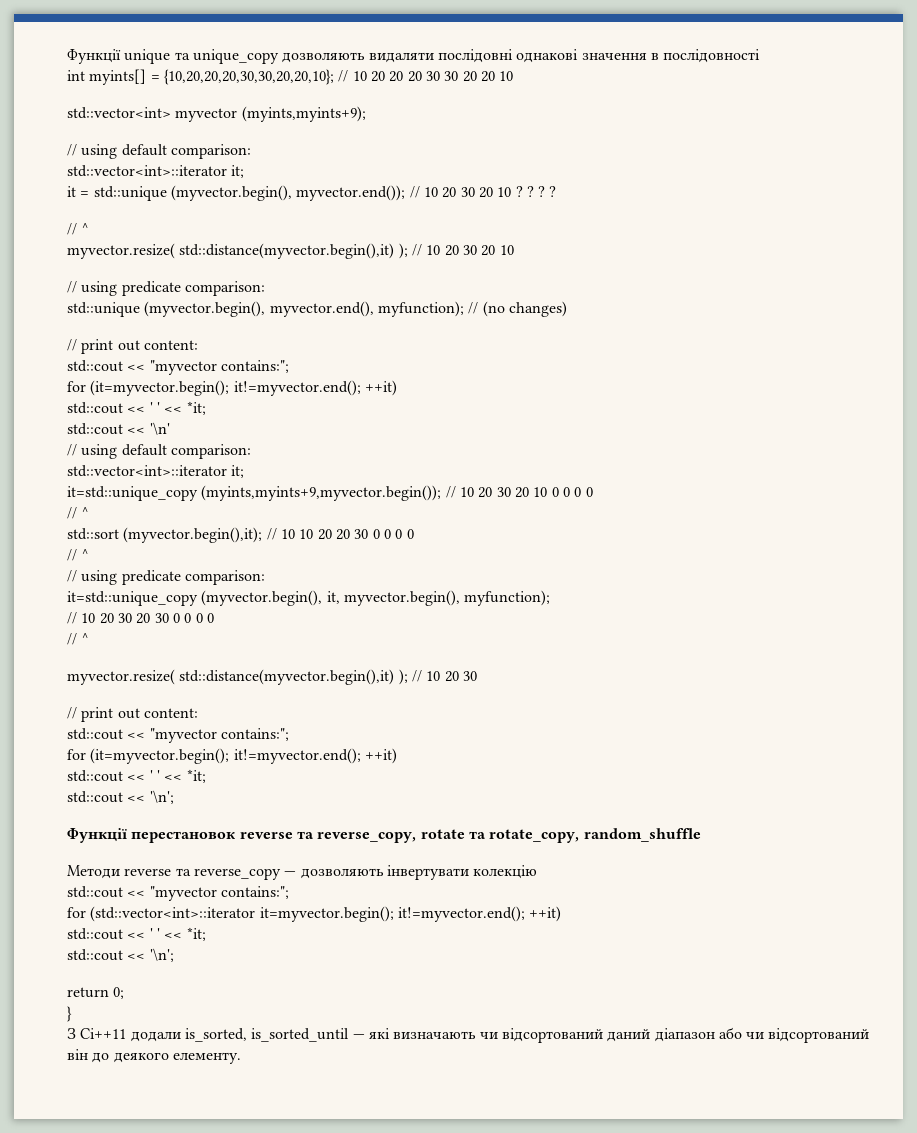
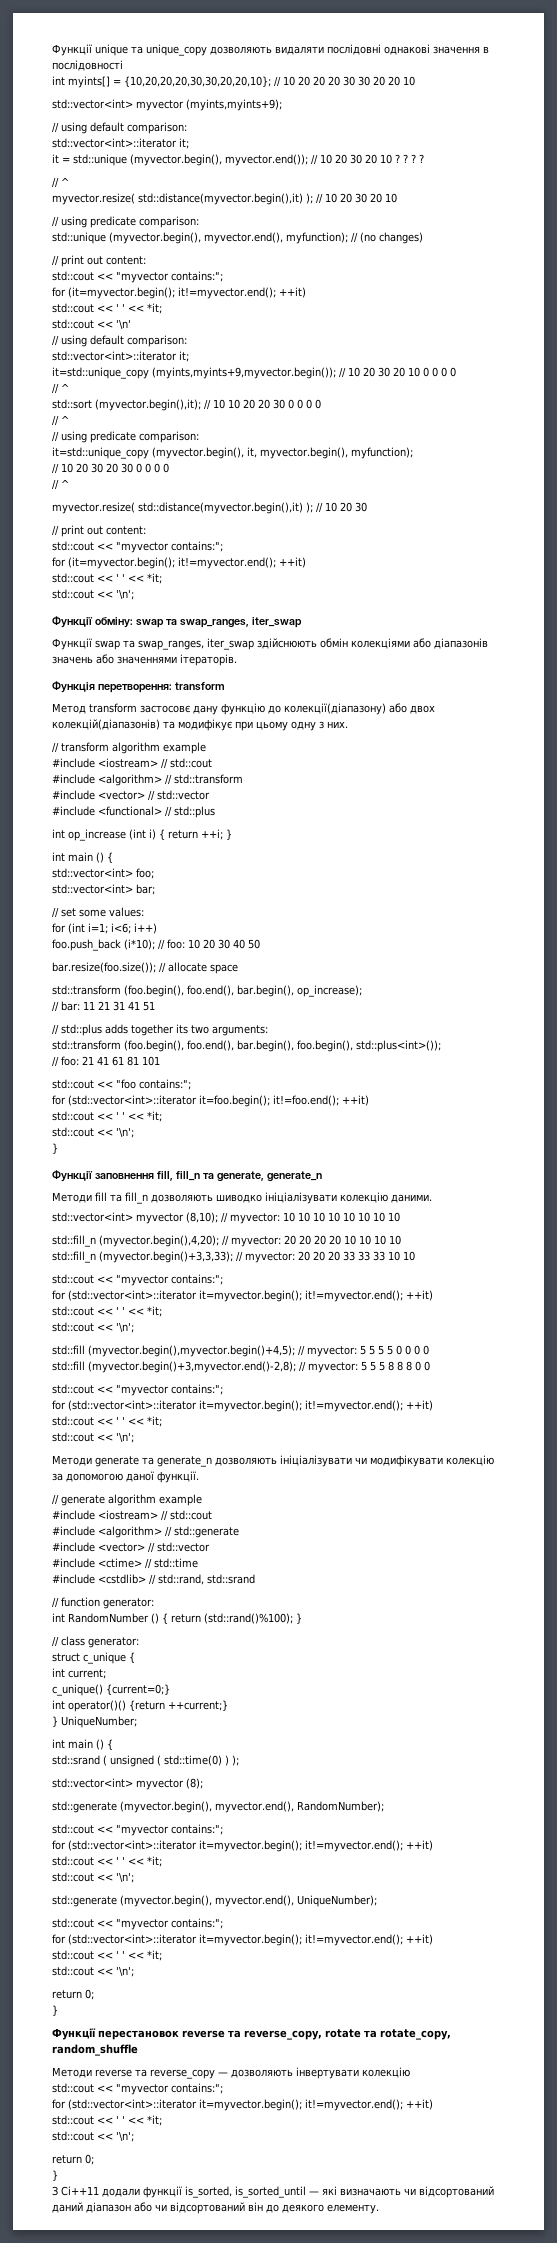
+ Функції обміну: swap та swap_ranges, iter_swap
+ Функції swap та swap_ranges, iter_swap здійснюють обмін колекціями або діапазонів значень або значеннями ітераторів.
+ Функція перетворення: transform
+ Метод transform застосовє дану функцію до колекції(діапазону) або двох колекцій(діапазонів) та модифікує при цьому одну з них.
+ // transform algorithm example
+ #include <iostream> // std::cout
+ #include <algorithm> // std::transform
+ #include <vector> // std::vector
+ #include <functional> // std::plus
+ int op_increase (int i) { return ++i; }
+ int main () {
+ std::vector<int> foo;
+ std::vector<int> bar;
+ // set some values:
+ for (int i=1; i<6; i++)
+ foo.push_back (i*10); // foo: 10 20 30 40 50
+ bar.resize(foo.size()); // allocate space
+ std::transform (foo.begin(), foo.end(), bar.begin(), op_increase);
+ // bar: 11 21 31 41 51
+ // std::plus adds together its two arguments:
+ std::transform (foo.begin(), foo.end(), bar.begin(), foo.begin(), std::plus<int>());
+ // foo: 21 41 61 81 101
+ std::cout << "foo contains:";
+ for (std::vector<int>::iterator it=foo.begin(); it!=foo.end(); ++it)
+ std::cout << ' ' << *it;
+ std::cout << '\n';
+ }
+ Функції заповнення fill, fill_n та generate, generate_n
+ Методи fill та fill_n дозволяють шиводко ініціалізувати колекцію даними.
+ std::vector<int> myvector (8,10); // myvector: 10 10 10 10 10 10 10 10
+ std::fill_n (myvector.begin(),4,20); // myvector: 20 20 20 20 10 10 10 10
+ std::fill_n (myvector.begin()+3,3,33); // myvector: 20 20 20 33 33 33 10 10
+ std::cout << "myvector contains:";
+ for (std::vector<int>::iterator it=myvector.begin(); it!=myvector.end(); ++it)
+ std::cout << ' ' << *it;
+ std::cout << '\n';
+ std::fill (myvector.begin(),myvector.begin()+4,5); // myvector: 5 5 5 5 0 0 0 0
+ std::fill (myvector.begin()+3,myvector.end()-2,8); // myvector: 5 5 5 8 8 8 0 0
+ std::cout << "myvector contains:";
+ for (std::vector<int>::iterator it=myvector.begin(); it!=myvector.end(); ++it)
+ std::cout << ' ' << *it;
+ std::cout << '\n';
+ Методи generate та generate_n дозволяють ініціалізувати чи модифікувати колекцію за допомогою даної функції.
+ // generate algorithm example
+ #include <iostream> // std::cout
+ #include <algorithm> // std::generate
+ #include <vector> // std::vector
+ #include <ctime> // std::time
+ #include <cstdlib> // std::rand, std::srand
+ // function generator:
+ int RandomNumber () { return (std::rand()%100); }
+ // class generator:
+ struct c_unique {
+ int current;
+ c_unique() {current=0;}
+ int operator()() {return ++current;}
+ } UniqueNumber;
+ int main () {
+ std::srand ( unsigned ( std::time(0) ) );
+ std::vector<int> myvector (8);
+ std::generate (myvector.begin(), myvector.end(), RandomNumber);
+ std::cout << "myvector contains:";
+ for (std::vector<int>::iterator it=myvector.begin(); it!=myvector.end(); ++it)
+ std::cout << ' ' << *it;
+ std::cout << '\n';
+ std::generate (myvector.begin(), myvector.end(), UniqueNumber);
+ std::cout << "myvector contains:";
+ for (std::vector<int>::iterator it=myvector.begin(); it!=myvector.end(); ++it)
+ std::cout << ' ' << *it;
+ std::cout << '\n';
+ return 0;
+ }
- З Сі++11 додали is_sorted, is_sorted_until — які визначають чи відсортований даний діапазон або чи відсортований він до деякого елементу.
+ З Сі++11 додали функції is_sorted, is_sorted_until — які визначають чи відсортований даний діапазон або чи відсортований він до деякого елементу.

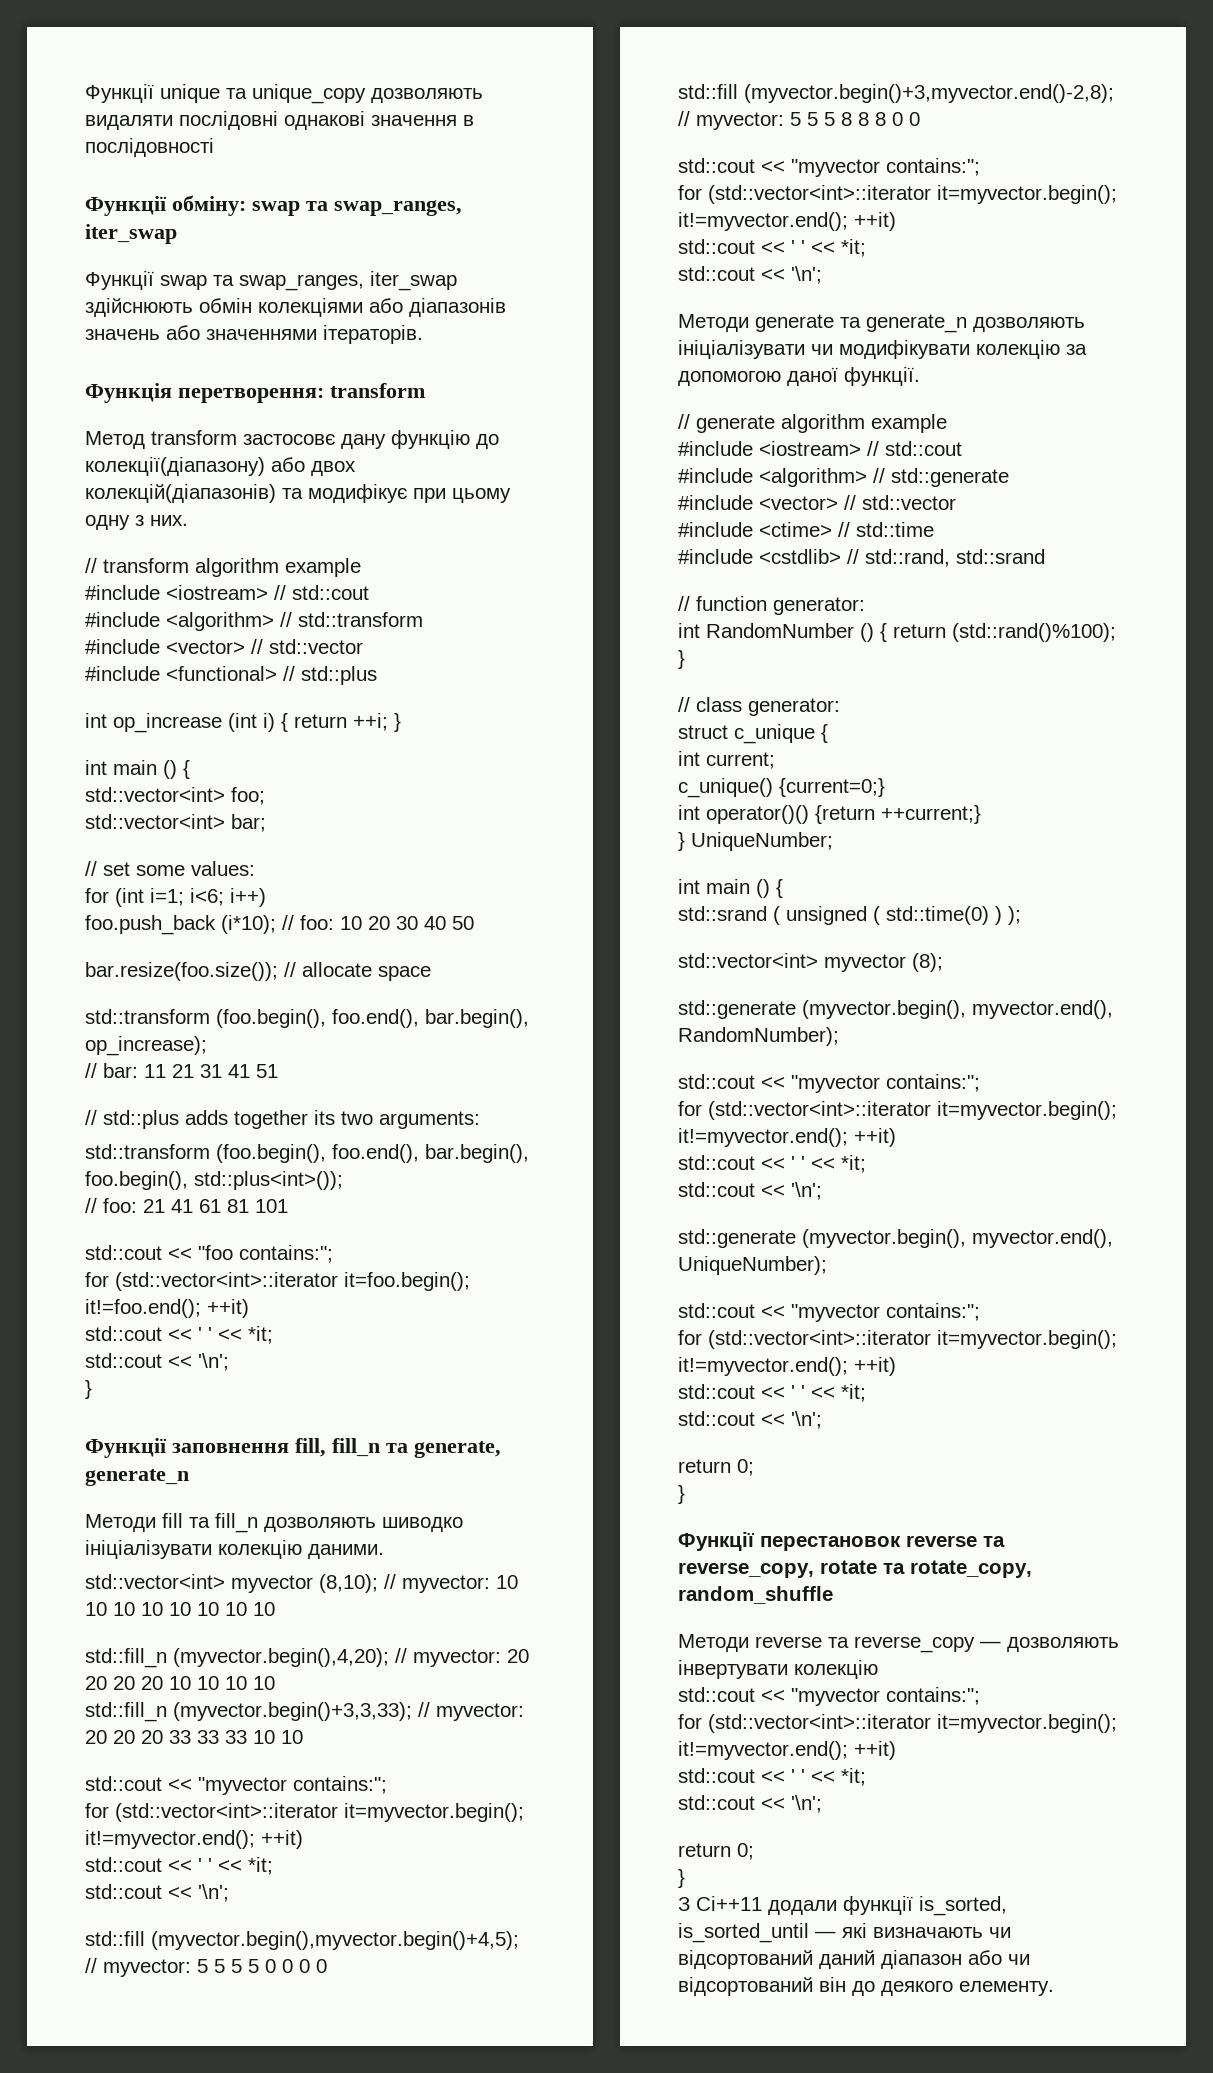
- int myints[] = {10,20,20,20,30,30,20,20,10}; // 10 20 20 20 30 30 20 20 10
- std::vector<int> myvector (myints,myints+9);
- // using default comparison:
- std::vector<int>::iterator it;
- it = std::unique (myvector.begin(), myvector.end()); // 10 20 30 20 10 ? ? ? ?
- // ^
- myvector.resize( std::distance(myvector.begin(),it) ); // 10 20 30 20 10
- // using predicate comparison:
- std::unique (myvector.begin(), myvector.end(), myfunction); // (no changes)
- // print out content:
- std::cout << "myvector contains:";
- for (it=myvector.begin(); it!=myvector.end(); ++it)
- std::cout << ' ' << *it;
- std::cout << '\n'
- // using default comparison:
- std::vector<int>::iterator it;
- it=std::unique_copy (myints,myints+9,myvector.begin()); // 10 20 30 20 10 0 0 0 0
- // ^
- std::sort (myvector.begin(),it); // 10 10 20 20 30 0 0 0 0
- // ^
- // using predicate comparison:
- it=std::unique_copy (myvector.begin(), it, myvector.begin(), myfunction);
- // 10 20 30 20 30 0 0 0 0
- // ^
- myvector.resize( std::distance(myvector.begin(),it) ); // 10 20 30
- // print out content:
- std::cout << "myvector contains:";
- for (it=myvector.begin(); it!=myvector.end(); ++it)
- std::cout << ' ' << *it;
- std::cout << '\n';

